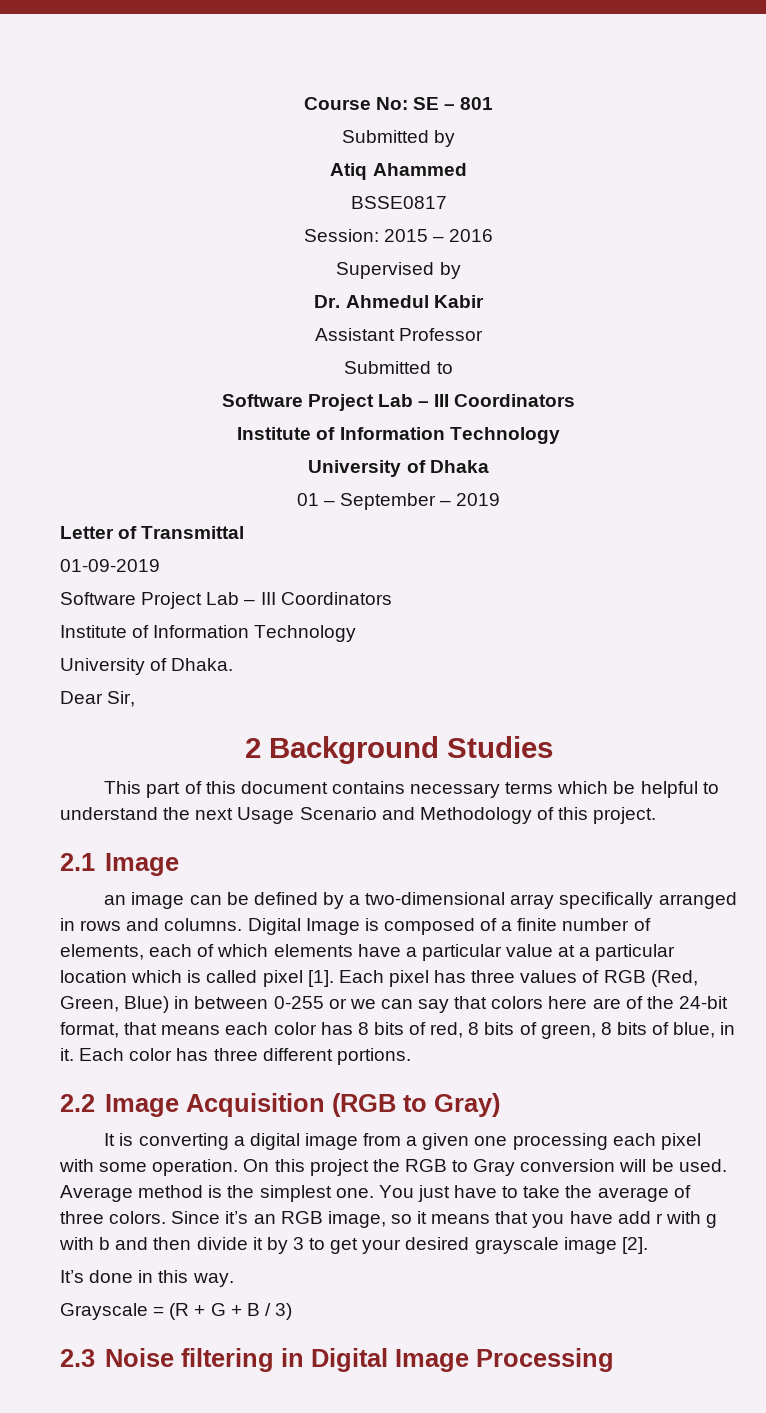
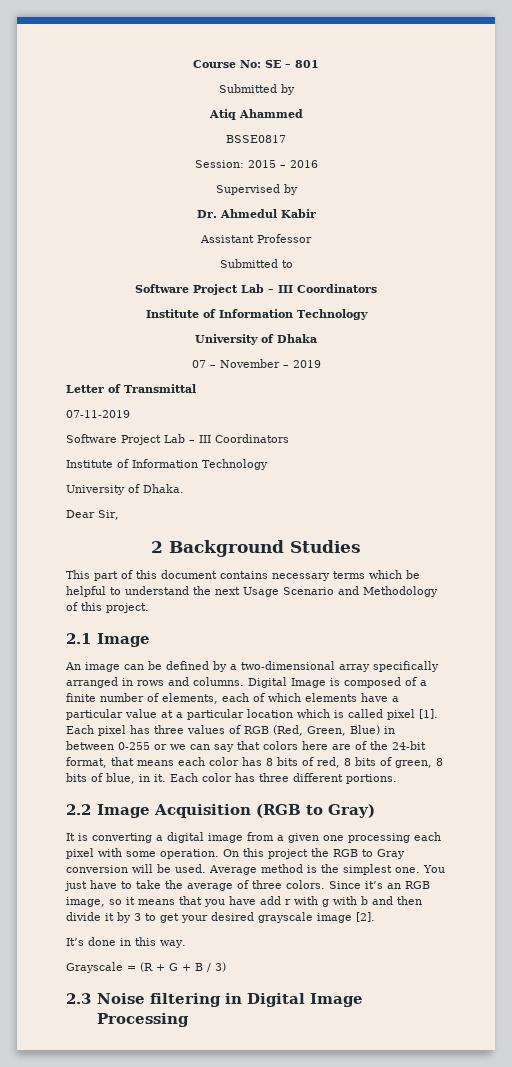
- 01 – September – 2019
+ 07 – November – 2019
- 01-09-2019
+ 07-11-2019
- an image can be defined by a two-dimensional array specifically arranged in rows and columns.
+ An image can be defined by a two-dimensional array specifically arranged in rows and columns.

